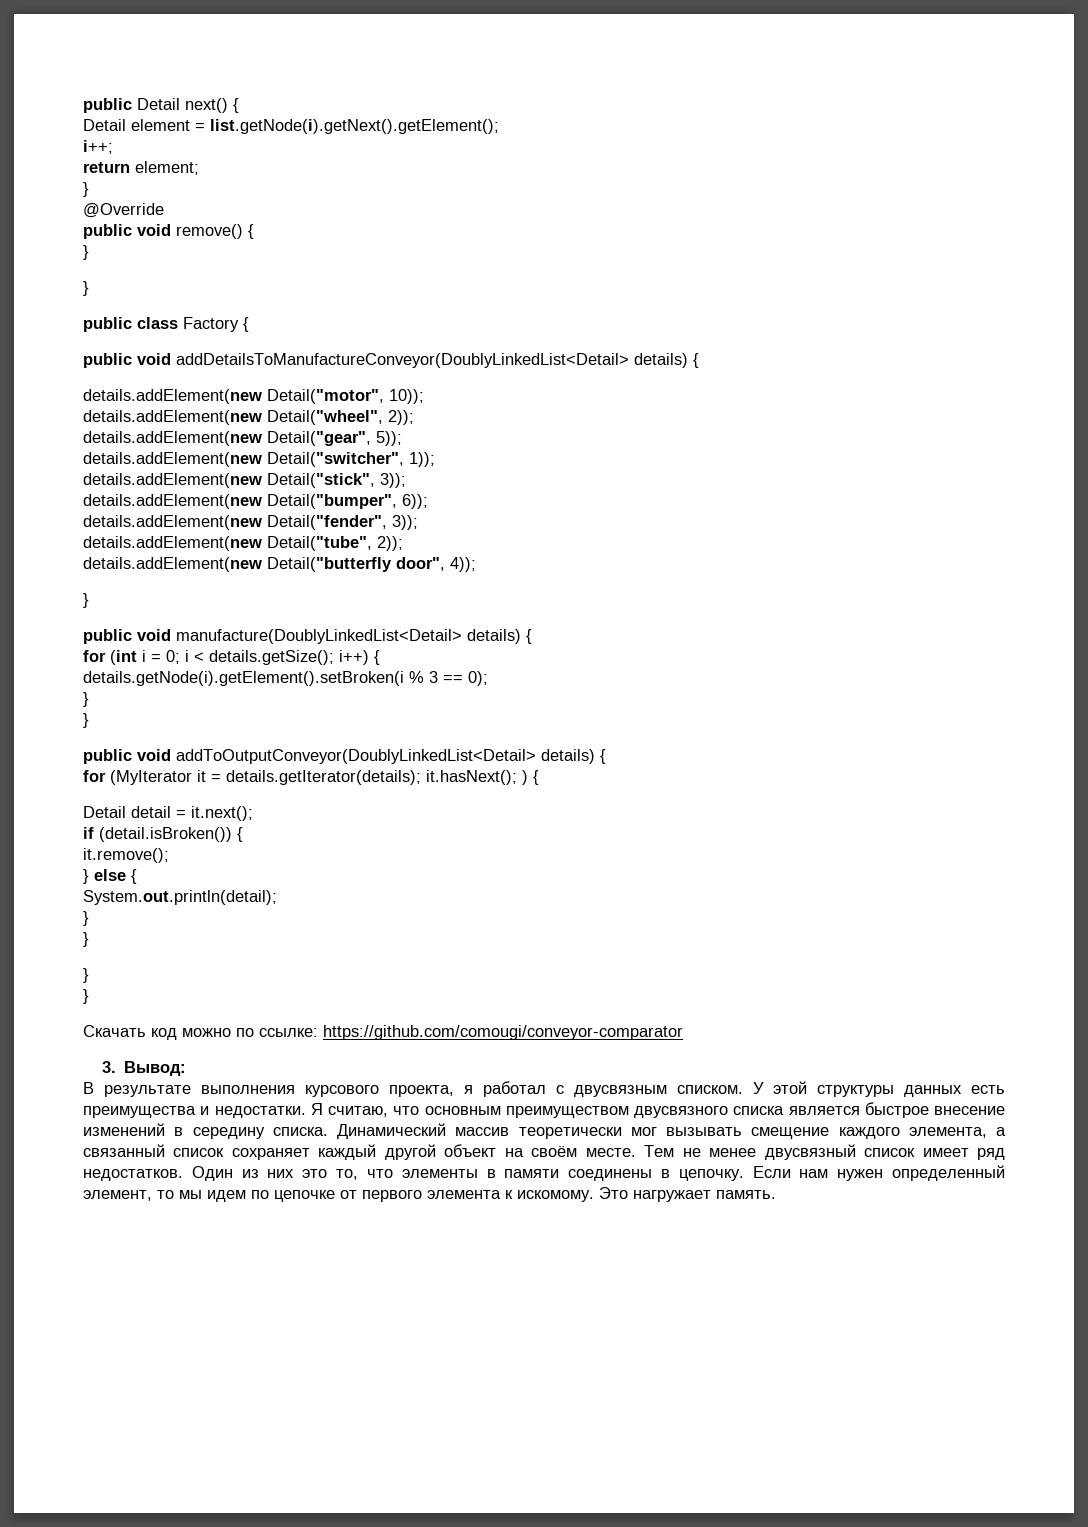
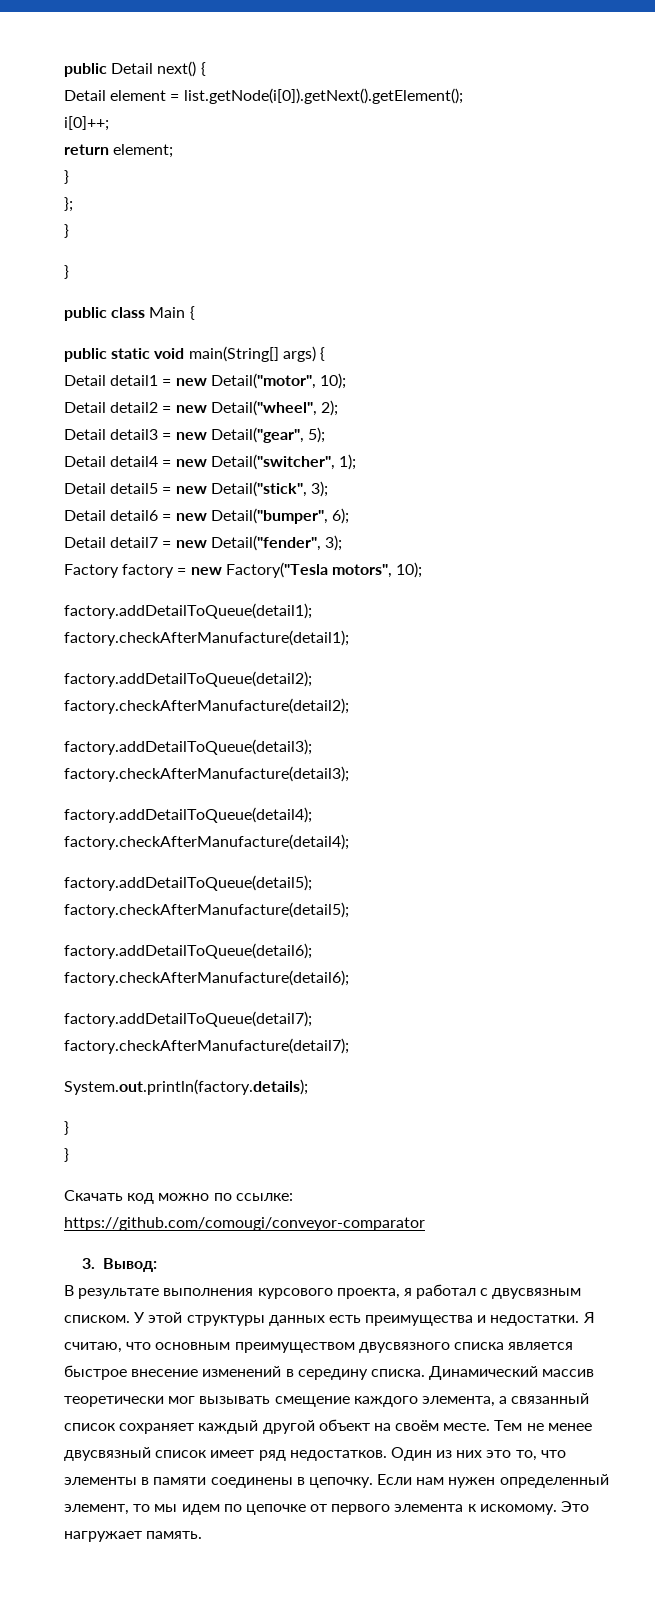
- Detail element = list.getNode(i).getNext().getElement();
- i++;
+ Detail element = list.getNode(i[0]).getNext().getElement();
+ i[0]++;
- @Override
- public void remove() {
+ };
- public class Factory {
+ public class Main {
- public void addDetailsToManufactureConveyor(DoublyLinkedList<Detail> details) {
- details.addElement(new Detail("motor", 10));
- details.addElement(new Detail("wheel", 2));
- details.addElement(new Detail("gear", 5));
- details.addElement(new Detail("switcher", 1));
- details.addElement(new Detail("stick", 3));
- details.addElement(new Detail("bumper", 6));
- details.addElement(new Detail("fender", 3));
- details.addElement(new Detail("tube", 2));
- details.addElement(new Detail("butterfly door", 4));
- }
- public void manufacture(DoublyLinkedList<Detail> details) {
- for (int i = 0; i < details.getSize(); i++) {
- details.getNode(i).getElement().setBroken(i % 3 == 0);
- }
- }
- public void addToOutputConveyor(DoublyLinkedList<Detail> details) {
- for (MyIterator it = details.getIterator(details); it.hasNext(); ) {
- Detail detail = it.next();
- if (detail.isBroken()) {
- it.remove();
- } else {
- System.out.println(detail);
- }
- }
+ public static void main(String[] args) {
+ Detail detail1 = new Detail("motor", 10);
+ Detail detail2 = new Detail("wheel", 2);
+ Detail detail3 = new Detail("gear", 5);
+ Detail detail4 = new Detail("switcher", 1);
+ Detail detail5 = new Detail("stick", 3);
+ Detail detail6 = new Detail("bumper", 6);
+ Detail detail7 = new Detail("fender", 3);
+ Factory factory = new Factory("Tesla motors", 10);
+ factory.addDetailToQueue(detail1);
+ factory.checkAfterManufacture(detail1);
+ factory.addDetailToQueue(detail2);
+ factory.checkAfterManufacture(detail2);
+ factory.addDetailToQueue(detail3);
+ factory.checkAfterManufacture(detail3);
+ factory.addDetailToQueue(detail4);
+ factory.checkAfterManufacture(detail4);
+ factory.addDetailToQueue(detail5);
+ factory.checkAfterManufacture(detail5);
+ factory.addDetailToQueue(detail6);
+ factory.checkAfterManufacture(detail6);
+ factory.addDetailToQueue(detail7);
+ factory.checkAfterManufacture(detail7);
+ System.out.println(factory.details);

